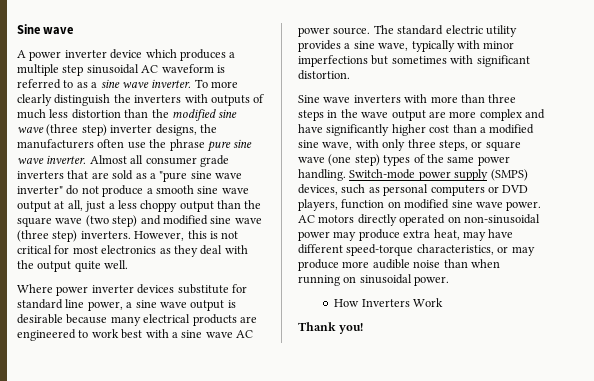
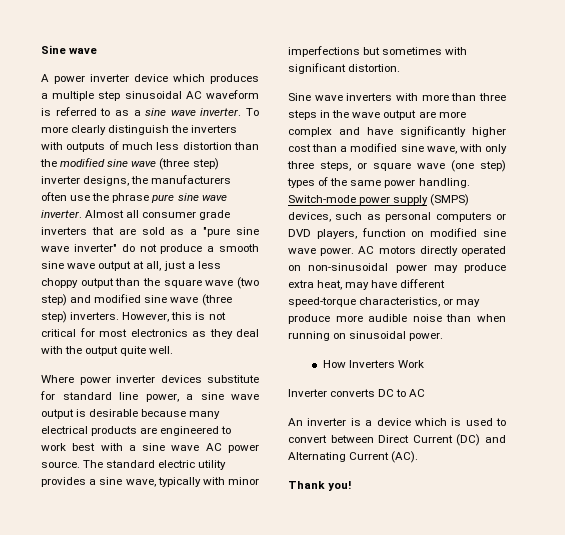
+ Inverter converts DC to AC
+ An inverter is a device which is used to convert between Direct Current (DC) and Alternating Current (AC).

